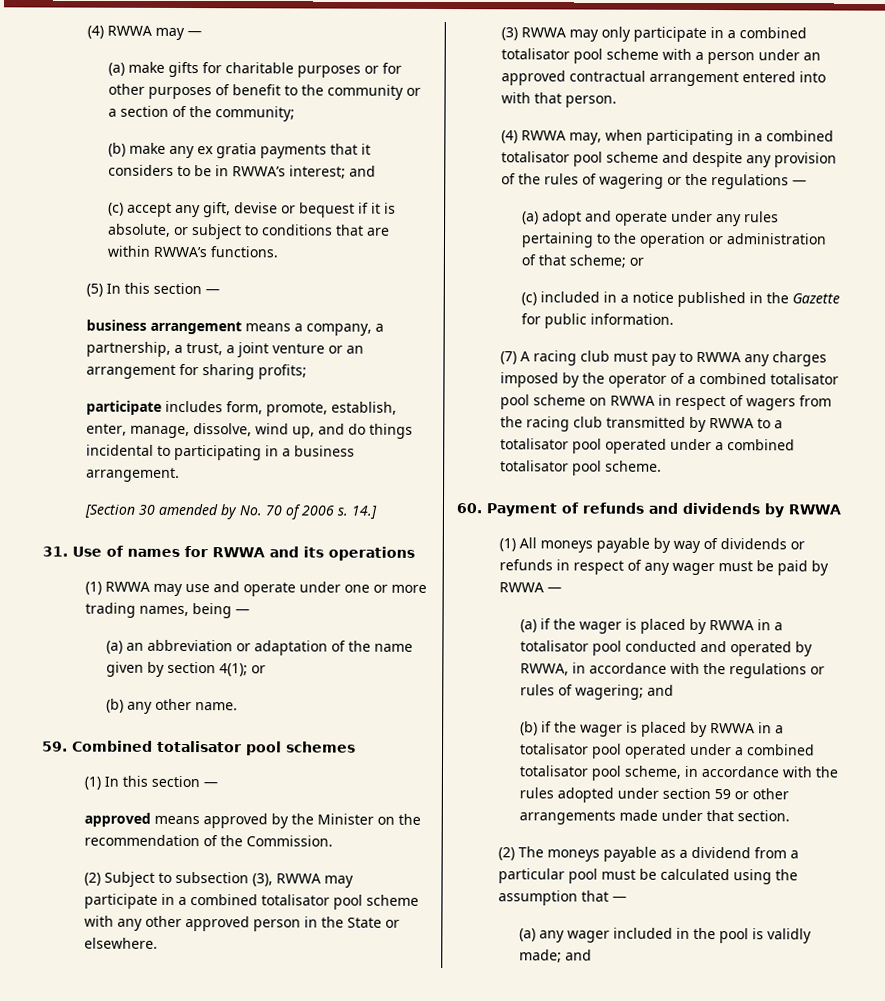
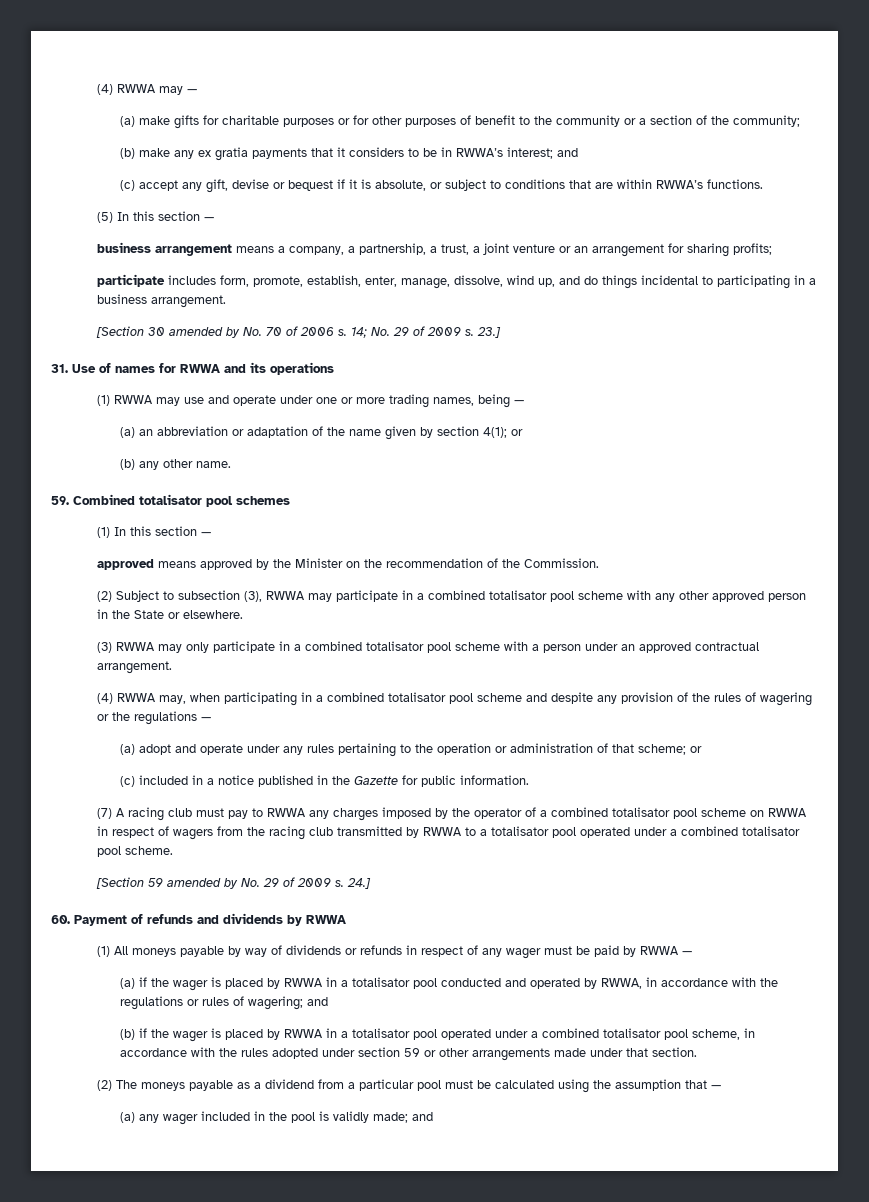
- 14.]
+ 14; No. 29 of 2009 s. 23.]
- (3) RWWA may only participate in a combined totalisator pool scheme with a person under an approved contractual arrangement entered into with that person.
+ (3) RWWA may only participate in a combined totalisator pool scheme with a person under an approved contractual arrangement.
+ [Section 59 amended by No. 29 of 2009 s. 24.]

